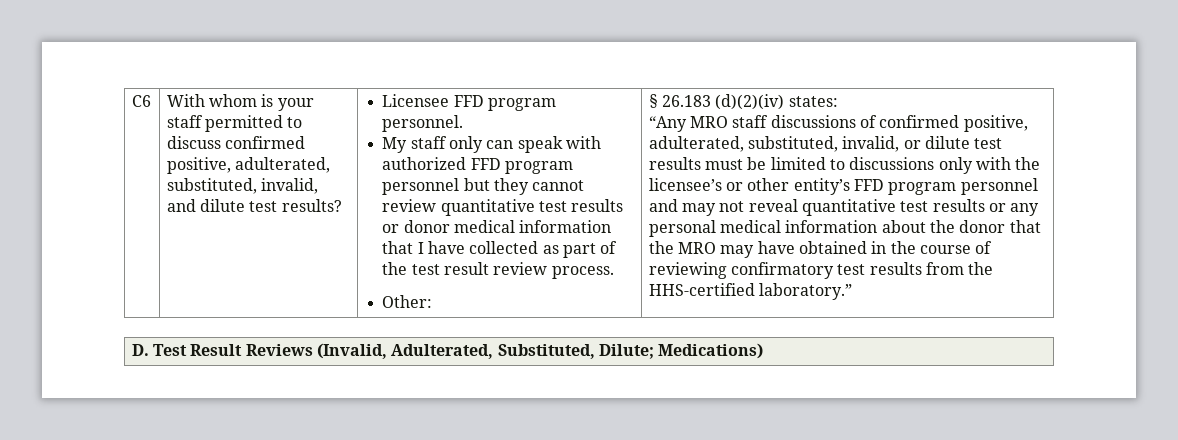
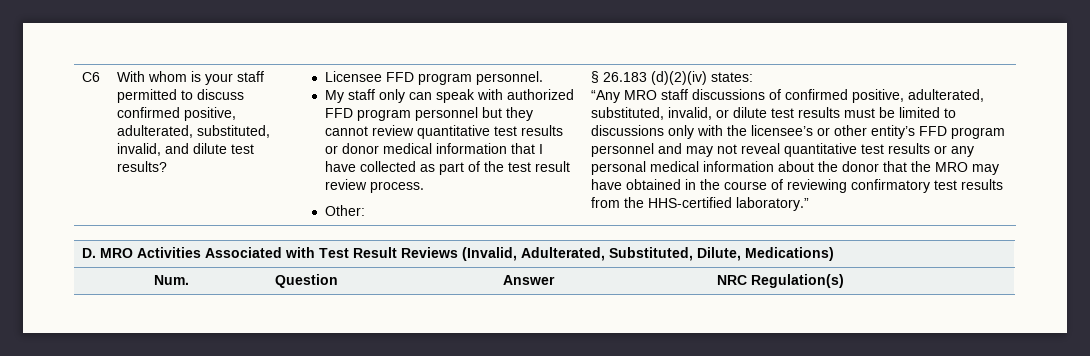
- D. Test Result Reviews (Invalid, Adulterated, Substituted, Dilute; Medications)
+ D. MRO Activities Associated with Test Result Reviews (Invalid, Adulterated, Substituted, Dilute, Medications)
+ Num. | Question | Answer | NRC Regulation(s)

